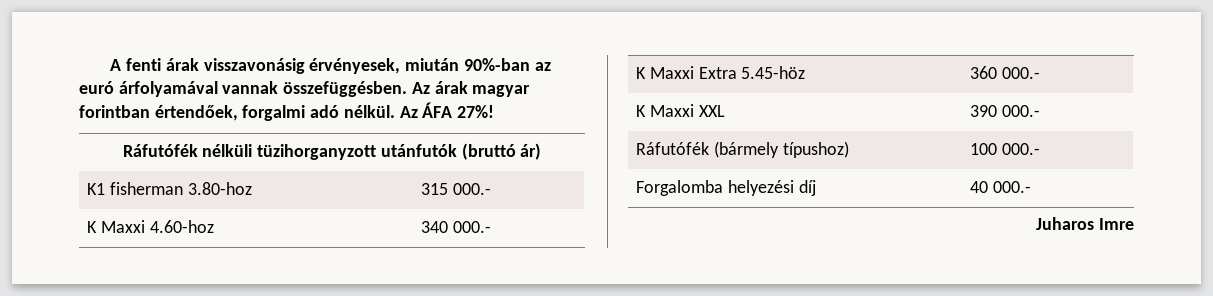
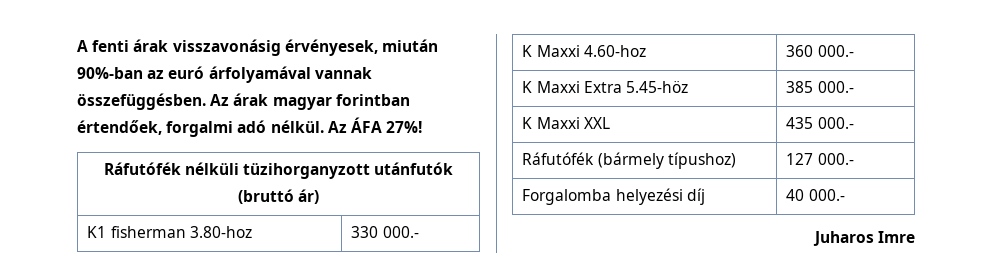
- K1 fisherman 3.80-hoz | 315 000.-
+ K1 fisherman 3.80-hoz | 330 000.-
- K Maxxi 4.60-hoz | 340 000.-
+ K Maxxi 4.60-hoz | 360 000.-
- K Maxxi Extra 5.45-höz | 360 000.-
+ K Maxxi Extra 5.45-höz | 385 000.-
- K Maxxi XXL | 390 000.-
+ K Maxxi XXL | 435 000.-
- Ráfutófék (bármely típushoz) | 100 000.-
+ Ráfutófék (bármely típushoz) | 127 000.-

